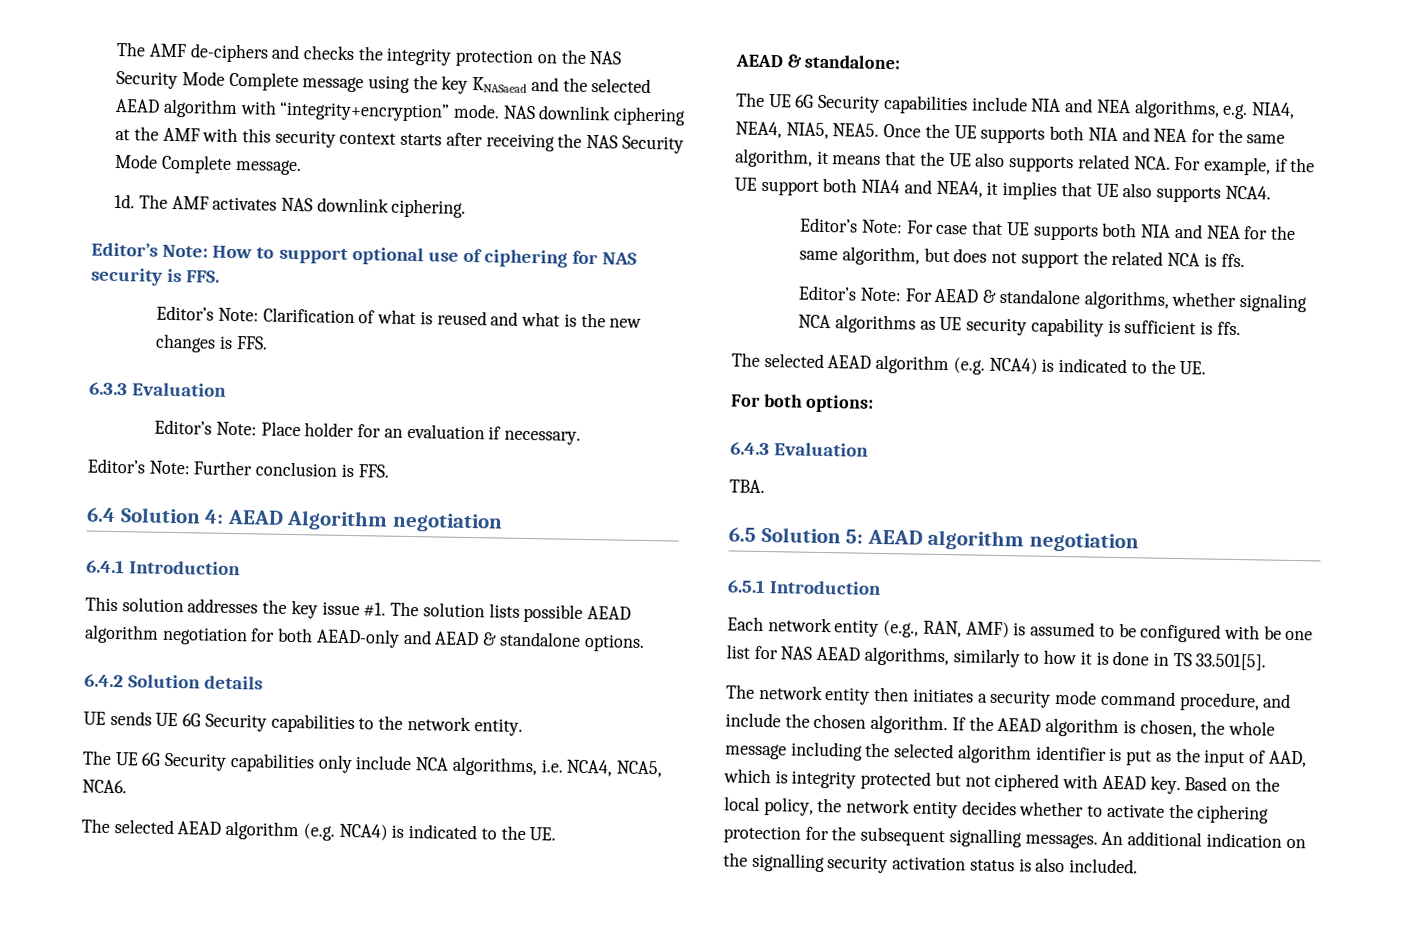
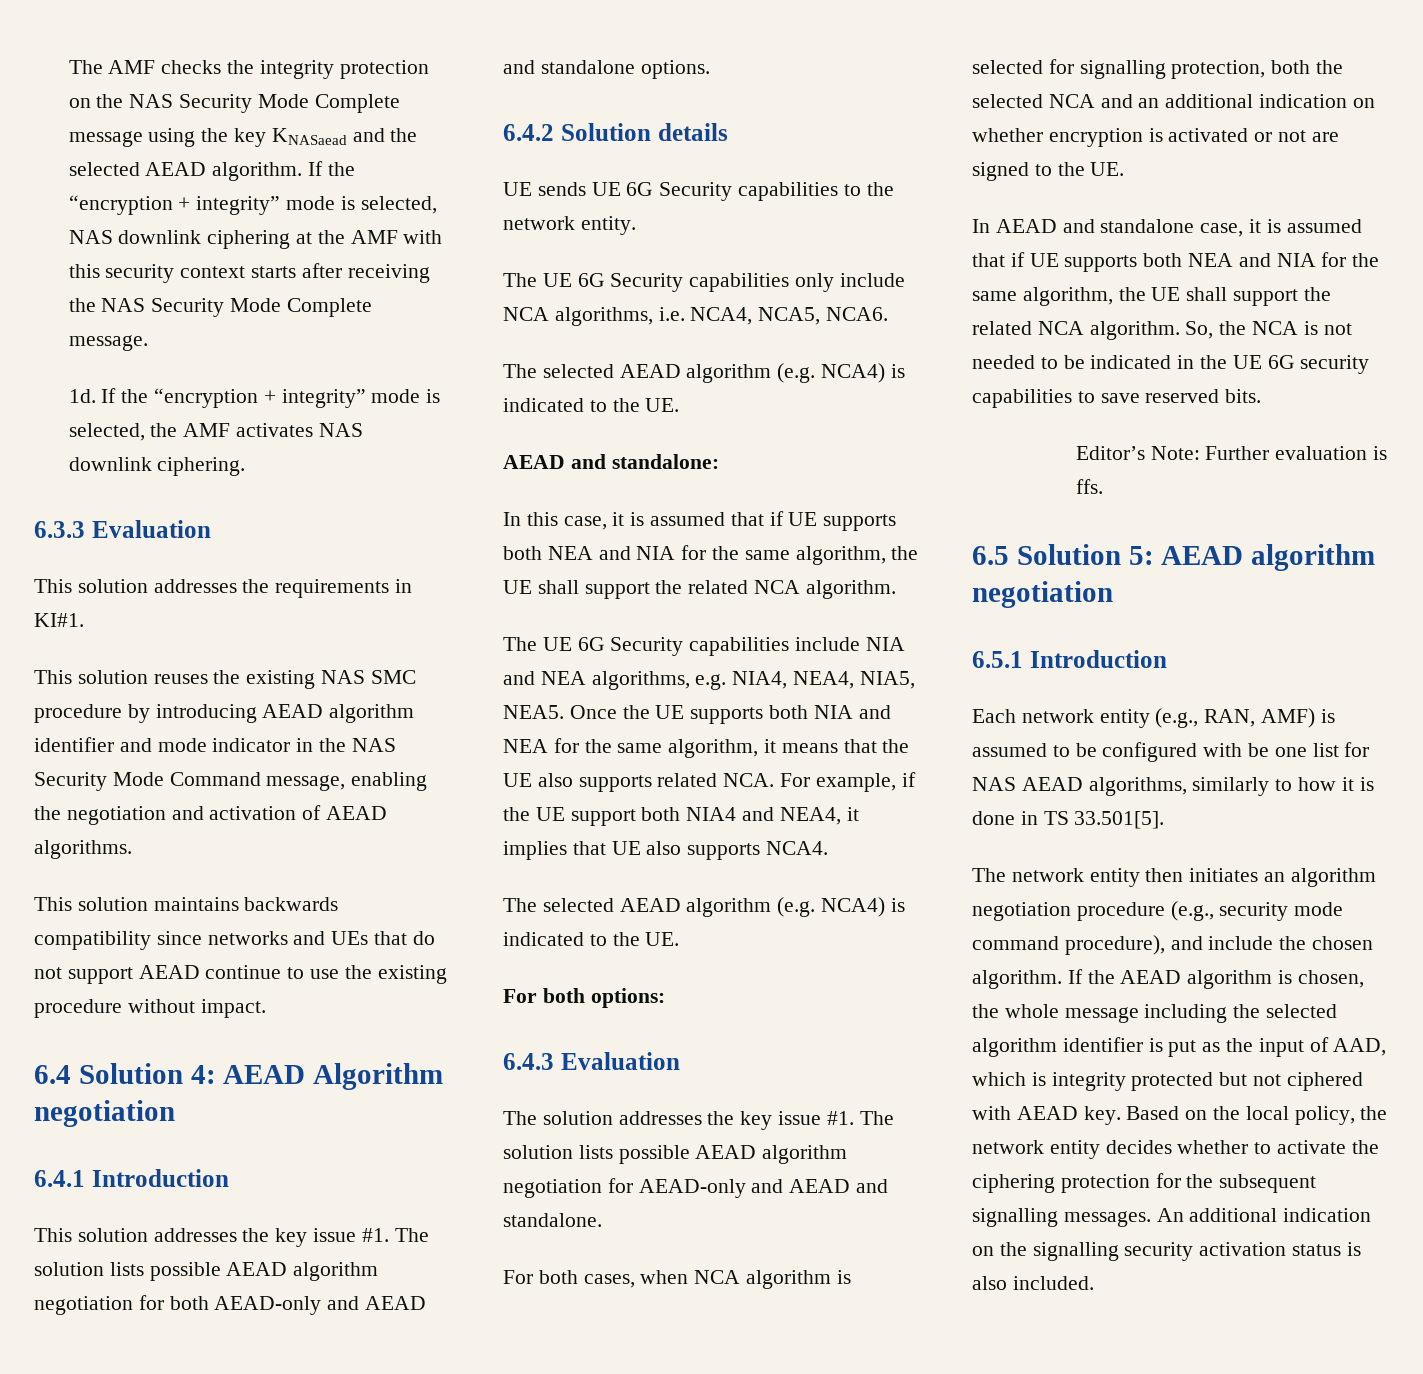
- The AMF de-ciphers and checks the integrity protection on the NAS Security Mode Complete message using the key KNASaead and the selected AEAD algorithm with “integrity+encryption” mode. NAS downlink ciphering at the AMF with this security context starts after receiving the NAS Security Mode Complete message.
+ The AMF checks the integrity protection on the NAS Security Mode Complete message using the key KNASaead and the selected AEAD algorithm. If the “encryption + integrity” mode is selected, NAS downlink ciphering at the AMF with this security context starts after receiving the NAS Security Mode Complete message.
- The AMF activates NAS downlink ciphering.
+ If the “encryption + integrity” mode is selected, the AMF activates NAS downlink ciphering.
- Editor’s Note: How to support optional use of ciphering for NAS security is FFS.
- Editor’s Note: Clarification of what is reused and what is the new changes is FFS.
  6.3.3 Evaluation
- Editor’s Note: Place holder for an evaluation if necessary.
- Editor’s Note: Further conclusion is FFS.
+ This solution addresses the requirements in KI#1.
+ This solution reuses the existing NAS SMC procedure by introducing AEAD algorithm identifier and mode indicator in the NAS Security Mode Command message, enabling the negotiation and activation of AEAD algorithms.
+ This solution maintains backwards compatibility since networks and UEs that do not support AEAD continue to use the existing procedure without impact.
- The solution lists possible AEAD algorithm negotiation for both AEAD-only and AEAD & standalone options.
+ The solution lists possible AEAD algorithm negotiation for both AEAD-only and AEAD and standalone options.
- AEAD & standalone:
+ AEAD and standalone:
+ In this case, it is assumed that if UE supports both NEA and NIA for the same algorithm, the UE shall support the related NCA algorithm.
- Editor’s Note: For case that UE supports both NIA and NEA for the same algorithm, but does not support the related NCA is ffs.
- Editor’s Note: For AEAD & standalone algorithms, whether signaling NCA algorithms as UE security capability is sufficient is ffs.
- TBA.
+ The solution addresses the key issue #1. The solution lists possible AEAD algorithm negotiation for AEAD-only and AEAD and standalone.
+ For both cases, when NCA algorithm is selected for signalling protection, both the selected NCA and an additional indication on whether encryption is activated or not are signed to the UE.
+ In AEAD and standalone case, it is assumed that if UE supports both NEA and NIA for the same algorithm, the UE shall support the related NCA algorithm. So, the NCA is not needed to be indicated in the UE 6G security capabilities to save reserved bits.
+ Editor’s Note: Further evaluation is ffs.
- The network entity then initiates a security mode command procedure, and include the chosen algorithm.
+ The network entity then initiates an algorithm negotiation procedure (e.g., security mode command procedure), and include the chosen algorithm.

